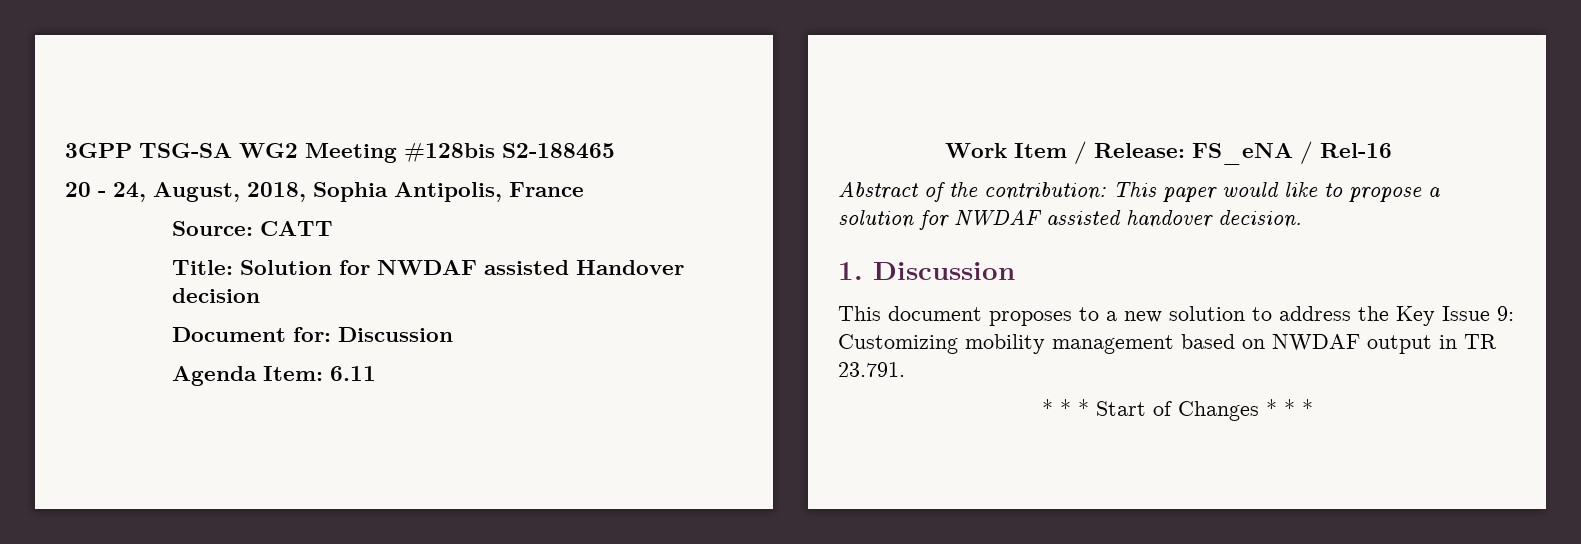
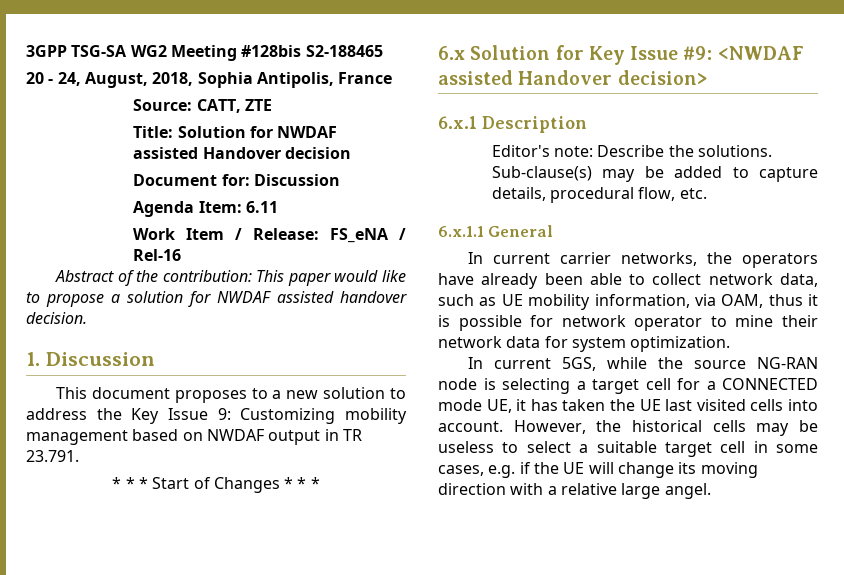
- Source: CATT
+ Source: CATT, ZTE
+ 6.x Solution for Key Issue #9: <NWDAF assisted Handover decision>
+ 6.x.1 Description
+ Editor's note: Describe the solutions. Sub-clause(s) may be added to capture details, procedural flow, etc.
+ 6.x.1.1 General
+ In current carrier networks, the operators have already been able to collect network data, such as UE mobility information, via OAM, thus it is possible for network operator to mine their network data for system optimization.
+ In current 5GS, while the source NG-RAN node is selecting a target cell for a CONNECTED mode UE, it has taken the UE last visited cells into account. However, the historical cells may be useless to select a suitable target cell in some cases, e.g. if the UE will change its moving direction with a relative large angel.

